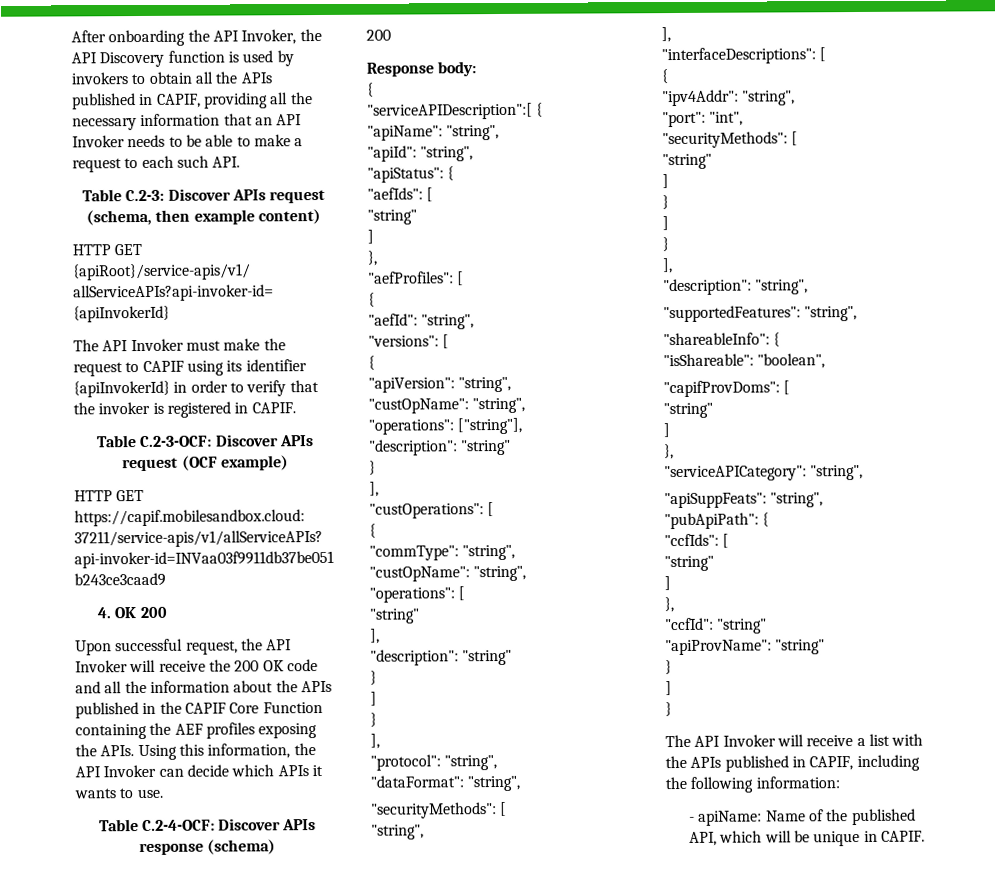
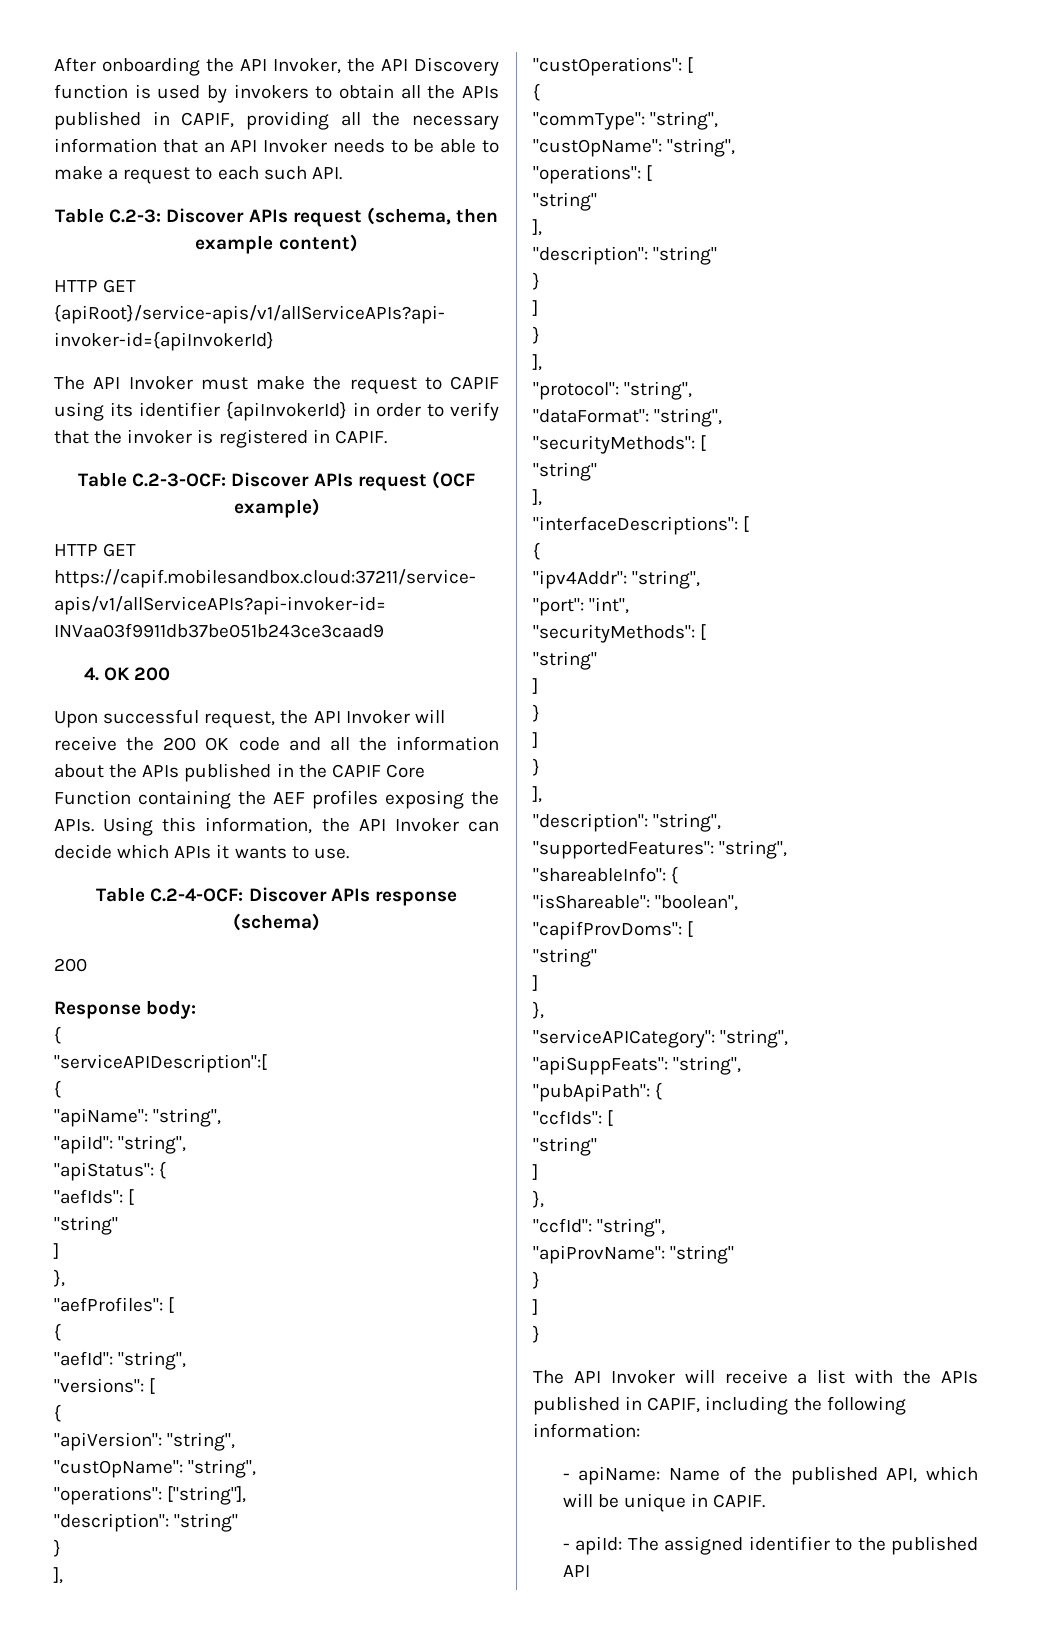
- "serviceAPIDescription":[ {
+ "serviceAPIDescription":[
+ {
  "dataFormat": "string",
  "securityMethods": [
- "string",
+ "string"
- "ccfId": "string"
+ "ccfId": "string",
+ - apiId: The assigned identifier to the published API

